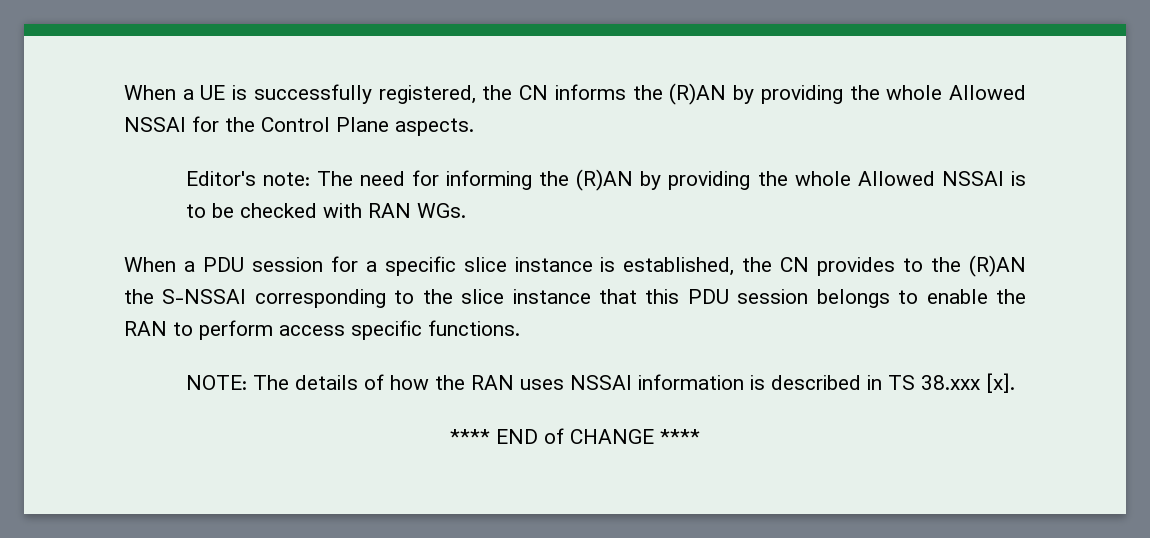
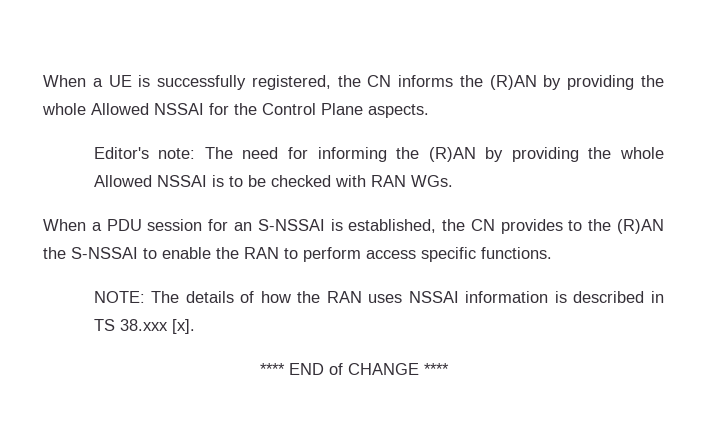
- When a PDU session for a specific slice instance is established, the CN provides to the (R)AN the S-NSSAI corresponding to the slice instance that this PDU session belongs to enable the RAN to perform access specific functions.
+ When a PDU session for an S-NSSAI is established, the CN provides to the (R)AN the S-NSSAI to enable the RAN to perform access specific functions.

